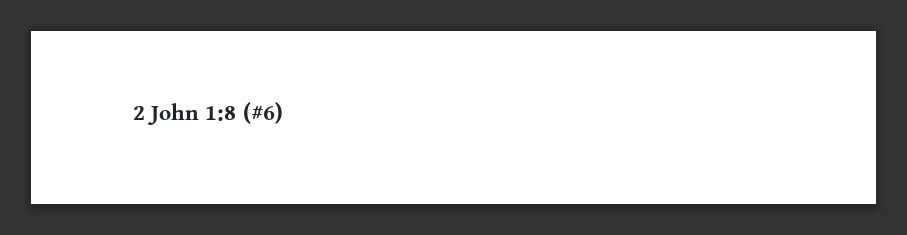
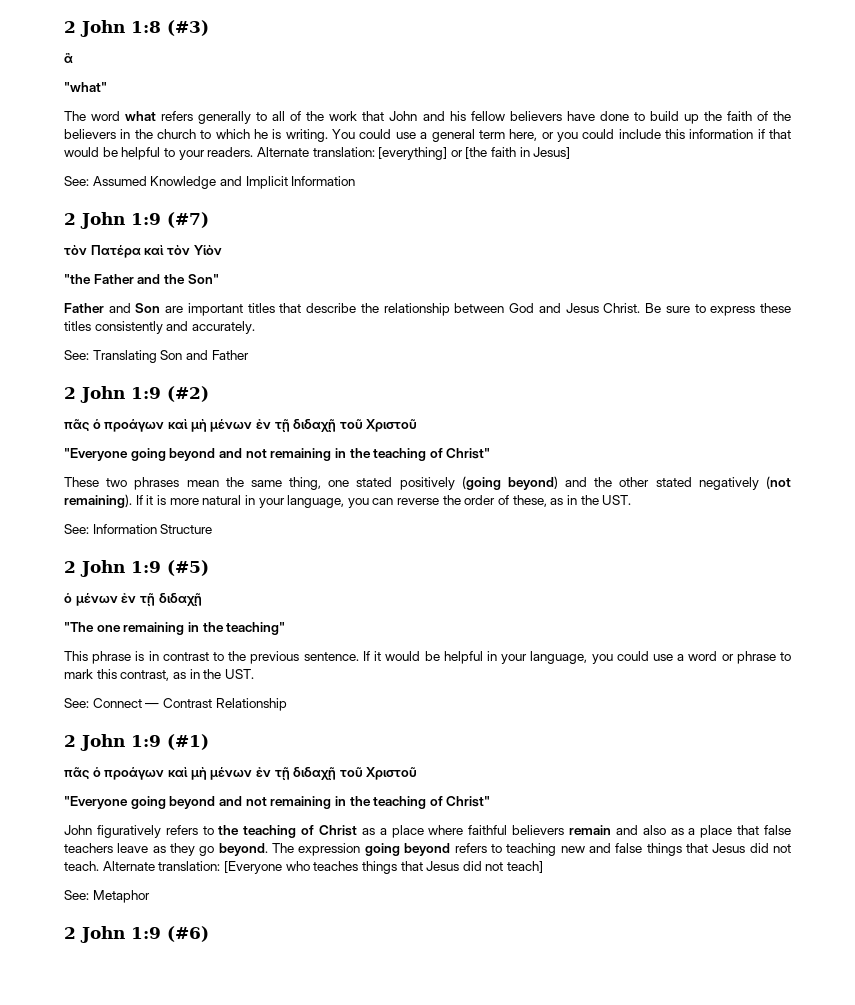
- 2 John 1:8 (#6)
+ 2 John 1:8 (#3)
+ ἃ
+ "what"
+ The word what refers generally to all of the work that John and his fellow believers have done to build up the faith of the believers in the church to which he is writing. You could use a general term here, or you could include this information if that would be helpful to your readers. Alternate translation: [everything] or [the faith in Jesus]
+ See: Assumed Knowledge and Implicit Information
+ 2 John 1:9 (#7)
+ τὸν Πατέρα καὶ τὸν Υἱὸν
+ "the Father and the Son"
+ Father and Son are important titles that describe the relationship between God and Jesus Christ. Be sure to express these titles consistently and accurately.
+ See: Translating Son and Father
+ 2 John 1:9 (#2)
+ πᾶς ὁ προάγων καὶ μὴ μένων ἐν τῇ διδαχῇ τοῦ Χριστοῦ
+ "Everyone going beyond and not remaining in the teaching of Christ"
+ These two phrases mean the same thing, one stated positively (going beyond) and the other stated negatively (not remaining). If it is more natural in your language, you can reverse the order of these, as in the UST.
+ See: Information Structure
+ 2 John 1:9 (#5)
+ ὁ μένων ἐν τῇ διδαχῇ
+ "The one remaining in the teaching"
+ This phrase is in contrast to the previous sentence. If it would be helpful in your language, you could use a word or phrase to mark this contrast, as in the UST.
+ See: Connect — Contrast Relationship
+ 2 John 1:9 (#1)
+ πᾶς ὁ προάγων καὶ μὴ μένων ἐν τῇ διδαχῇ τοῦ Χριστοῦ
+ "Everyone going beyond and not remaining in the teaching of Christ"
+ John figuratively refers to the teaching of Christ as a place where faithful believers remain and also as a place that false teachers leave as they go beyond. The expression going beyond refers to teaching new and false things that Jesus did not teach. Alternate translation: [Everyone who teaches things that Jesus did not teach]
+ See: Metaphor
+ 2 John 1:9 (#6)

